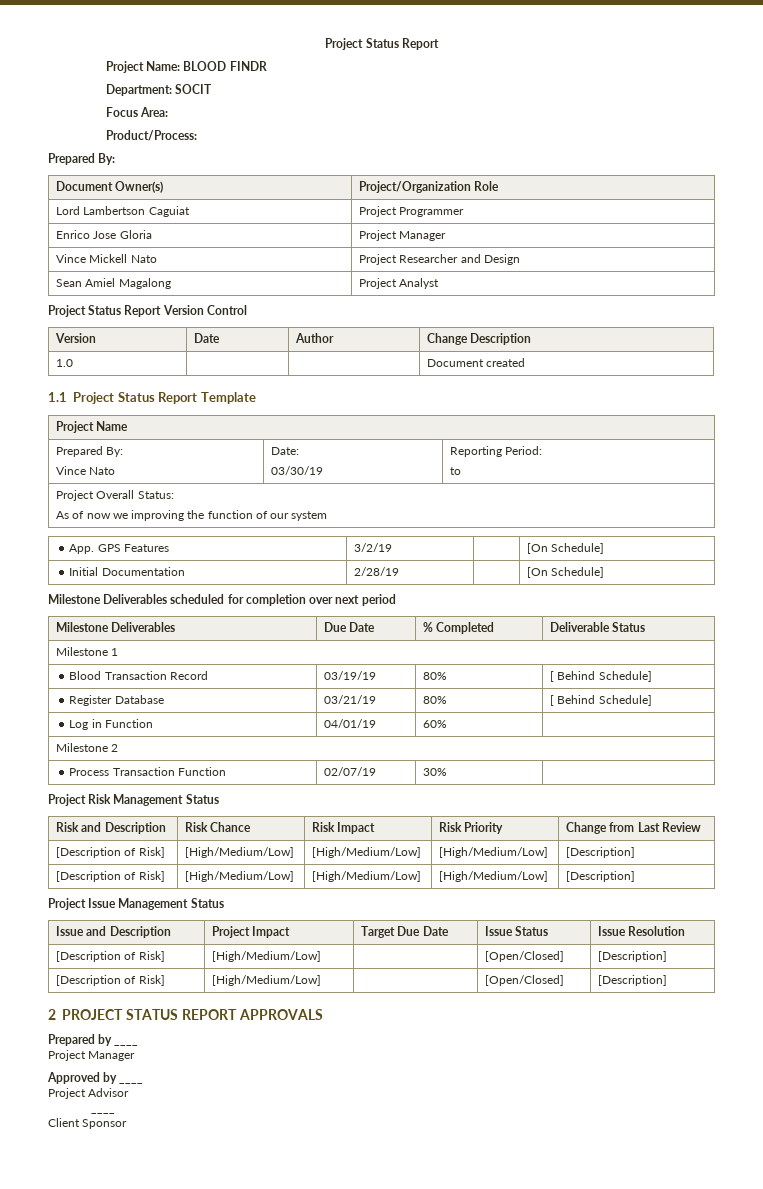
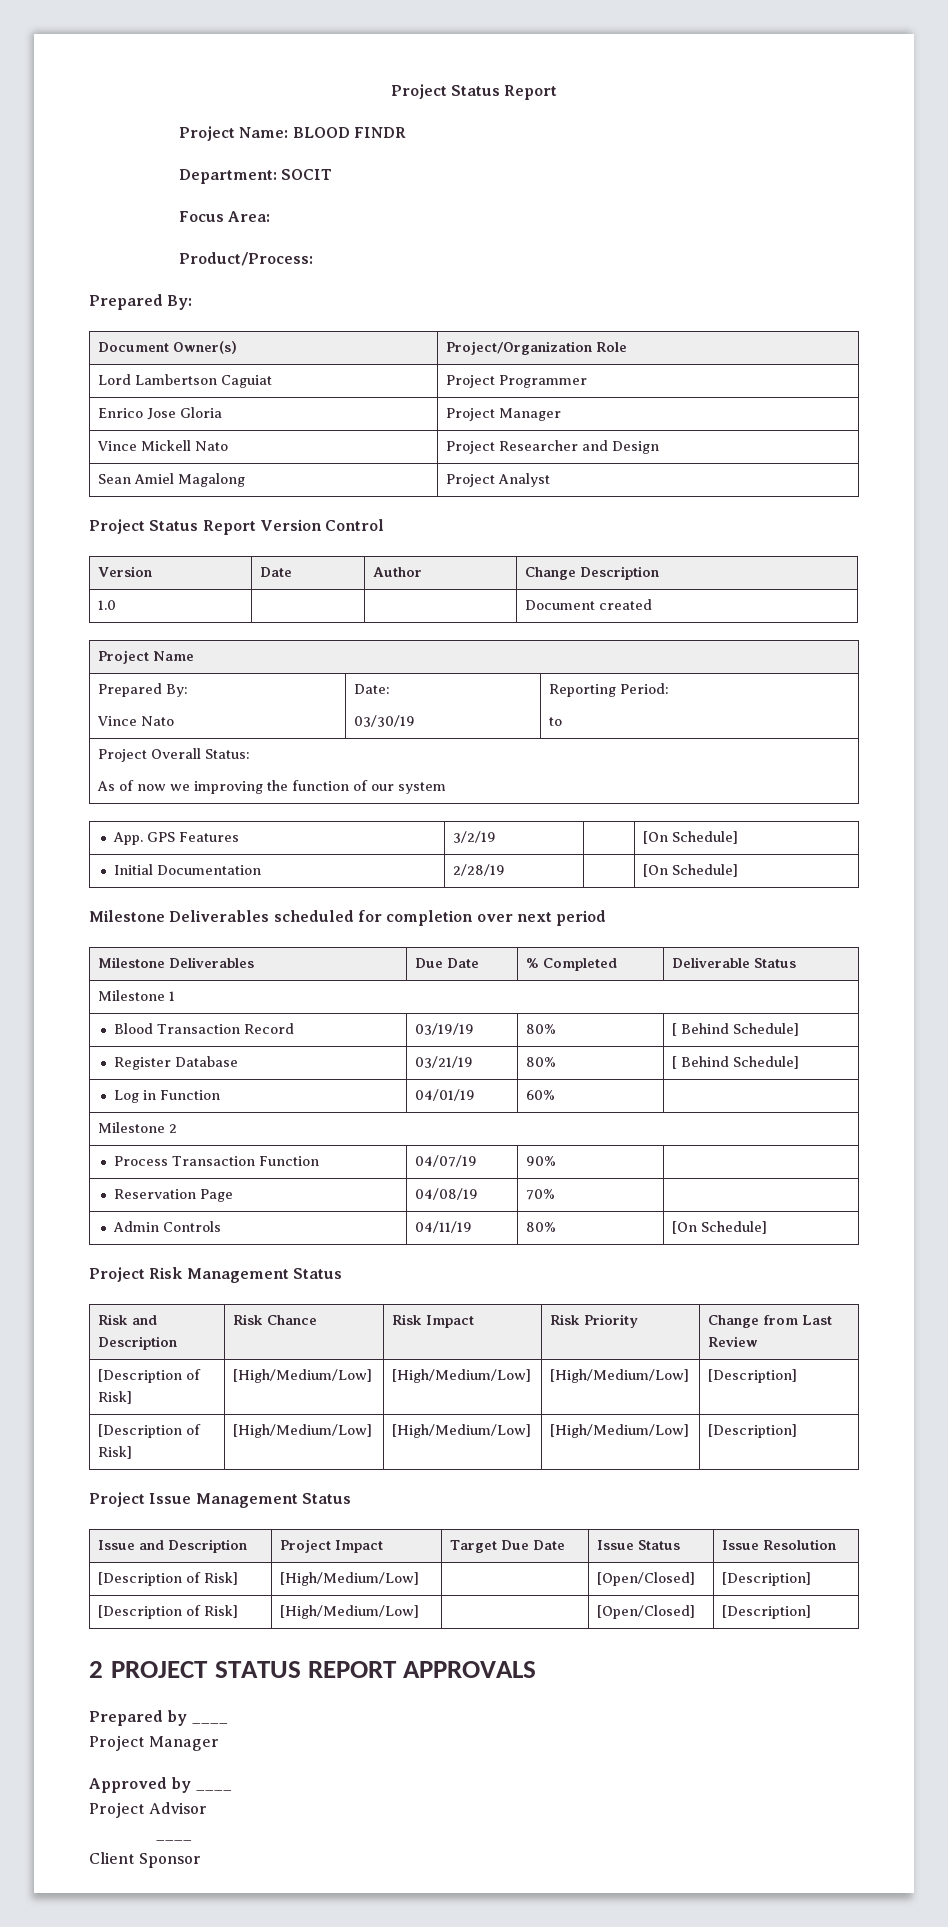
- 1.1 Project Status Report Template
- Process Transaction Function | 02/07/19 | 30% |
+ Process Transaction Function | 04/07/19 | 90% |
+ Reservation Page | 04/08/19 | 70% |
+ Admin Controls | 04/11/19 | 80% | [On Schedule]

